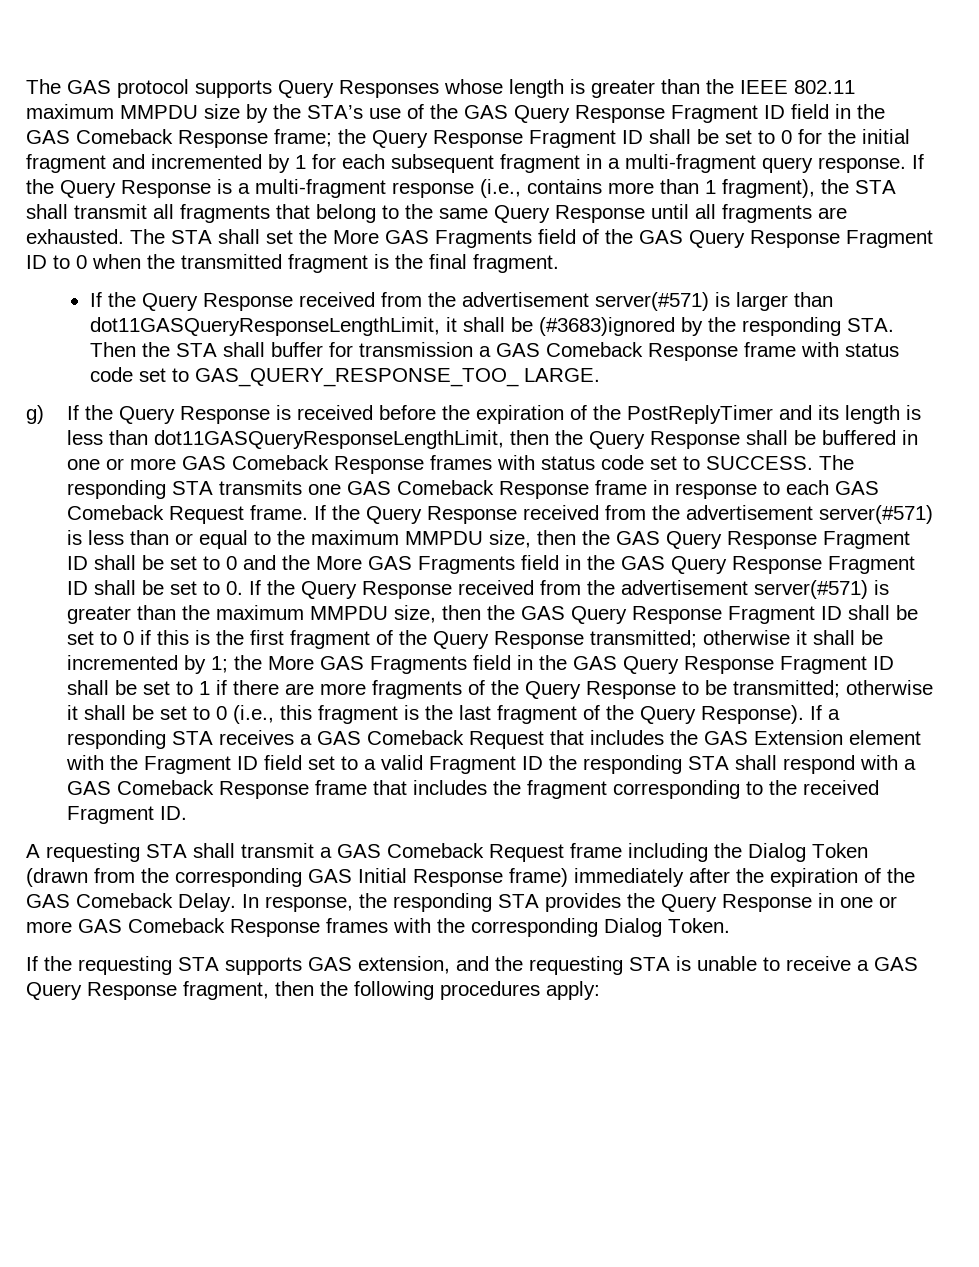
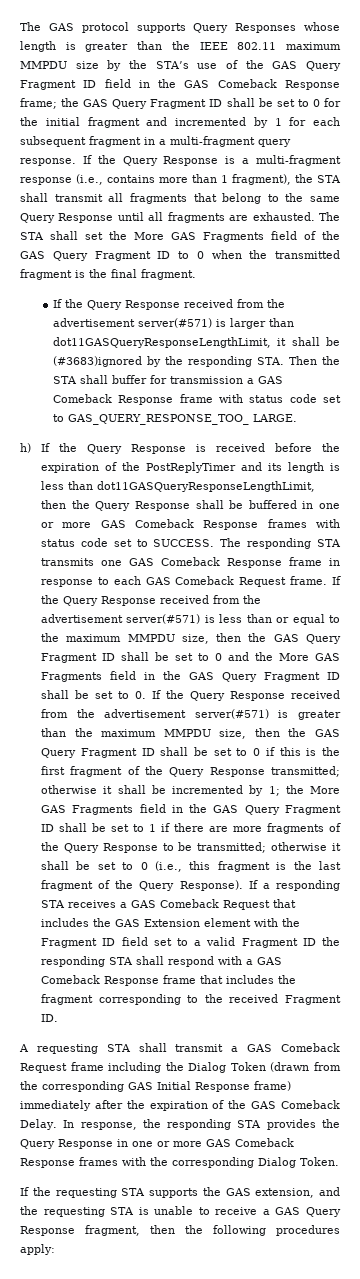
- The GAS protocol supports Query Responses whose length is greater than the IEEE 802.11 maximum MMPDU size by the STA’s use of the GAS Query Response Fragment ID field in the GAS Comeback Response frame; the Query Response Fragment ID shall be set to 0 for the initial fragment and incremented by 1 for each subsequent fragment in a multi-fragment query response.
+ The GAS protocol supports Query Responses whose length is greater than the IEEE 802.11 maximum MMPDU size by the STA’s use of the GAS Query Fragment ID field in the GAS Comeback Response frame; the GAS Query Fragment ID shall be set to 0 for the initial fragment and incremented by 1 for each subsequent fragment in a multi-fragment query response.
- The STA shall set the More GAS Fragments field of the GAS Query Response Fragment ID to 0 when the transmitted fragment is the final fragment.
+ The STA shall set the More GAS Fragments field of the GAS Query Fragment ID to 0 when the transmitted fragment is the final fragment.
- g) If the Query Response is received before the expiration of the PostReplyTimer and its length is less than dot11GASQueryResponseLengthLimit, then the Query Response shall be buffered in one or more GAS Comeback Response frames with status code set to SUCCESS.
+ h) If the Query Response is received before the expiration of the PostReplyTimer and its length is less than dot11GASQueryResponseLengthLimit, then the Query Response shall be buffered in one or more GAS Comeback Response frames with status code set to SUCCESS.
- If the Query Response received from the advertisement server(#571) is less than or equal to the maximum MMPDU size, then the GAS Query Response Fragment ID shall be set to 0 and the More GAS Fragments field in the GAS Query Response Fragment ID shall be set to 0. If the Query Response received from the advertisement server(#571) is greater than the maximum MMPDU size, then the GAS Query Response Fragment ID shall be set to 0 if this is the first fragment of the Query Response transmitted;
+ If the Query Response received from the advertisement server(#571) is less than or equal to the maximum MMPDU size, then the GAS Query Fragment ID shall be set to 0 and the More GAS Fragments field in the GAS Query Fragment ID shall be set to 0. If the Query Response received from the advertisement server(#571) is greater than the maximum MMPDU size, then the GAS Query Fragment ID shall be set to 0 if this is the first fragment of the Query Response transmitted;
- the More GAS Fragments field in the GAS Query Response Fragment ID shall be set to 1 if there are more fragments of the Query Response to be transmitted;
+ the More GAS Fragments field in the GAS Query Fragment ID shall be set to 1 if there are more fragments of the Query Response to be transmitted;
- If the requesting STA supports GAS extension, and the requesting STA is unable to receive a GAS Query Response fragment, then the following procedures apply:
+ If the requesting STA supports the GAS extension, and the requesting STA is unable to receive a GAS Query Response fragment, then the following procedures apply:

